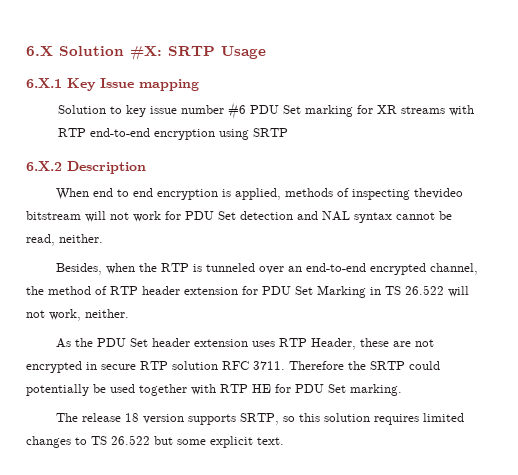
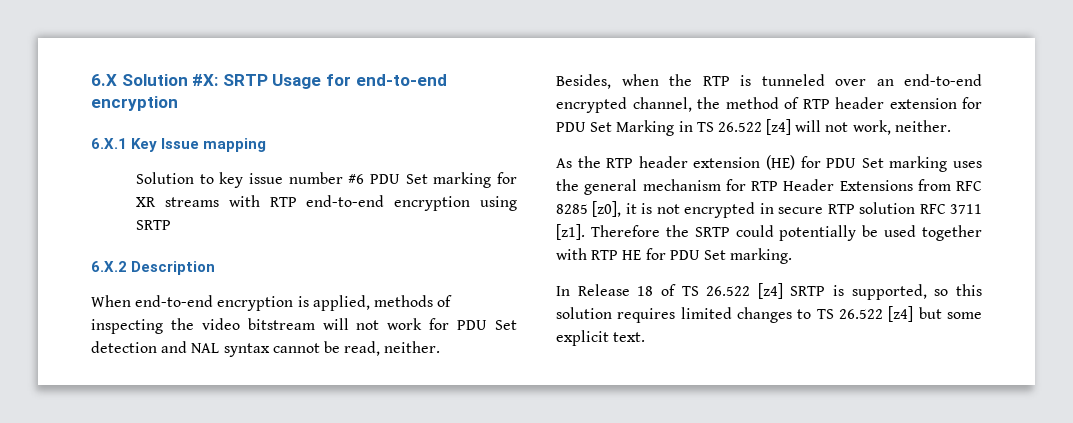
- 6.X Solution #X: SRTP Usage
+ 6.X Solution #X: SRTP Usage for end-to-end encryption
- When end to end encryption is applied, methods of inspecting thevideo bitstream will not work for PDU Set detection and NAL syntax cannot be read, neither.
+ When end-to-end encryption is applied, methods of inspecting the video bitstream will not work for PDU Set detection and NAL syntax cannot be read, neither.
- Besides, when the RTP is tunneled over an end-to-end encrypted channel, the method of RTP header extension for PDU Set Marking in TS 26.522 will not work, neither.
+ Besides, when the RTP is tunneled over an end-to-end encrypted channel, the method of RTP header extension for PDU Set Marking in TS 26.522 [z4] will not work, neither.
- As the PDU Set header extension uses RTP Header, these are not encrypted in secure RTP solution RFC 3711.
+ As the RTP header extension (HE) for PDU Set marking uses the general mechanism for RTP Header Extensions from RFC 8285 [z0], it is not encrypted in secure RTP solution RFC 3711 [z1].
- The release 18 version supports SRTP, so this solution requires limited changes to TS 26.522 but some explicit text.
+ In Release 18 of TS 26.522 [z4] SRTP is supported, so this solution requires limited changes to TS 26.522 [z4] but some explicit text.

